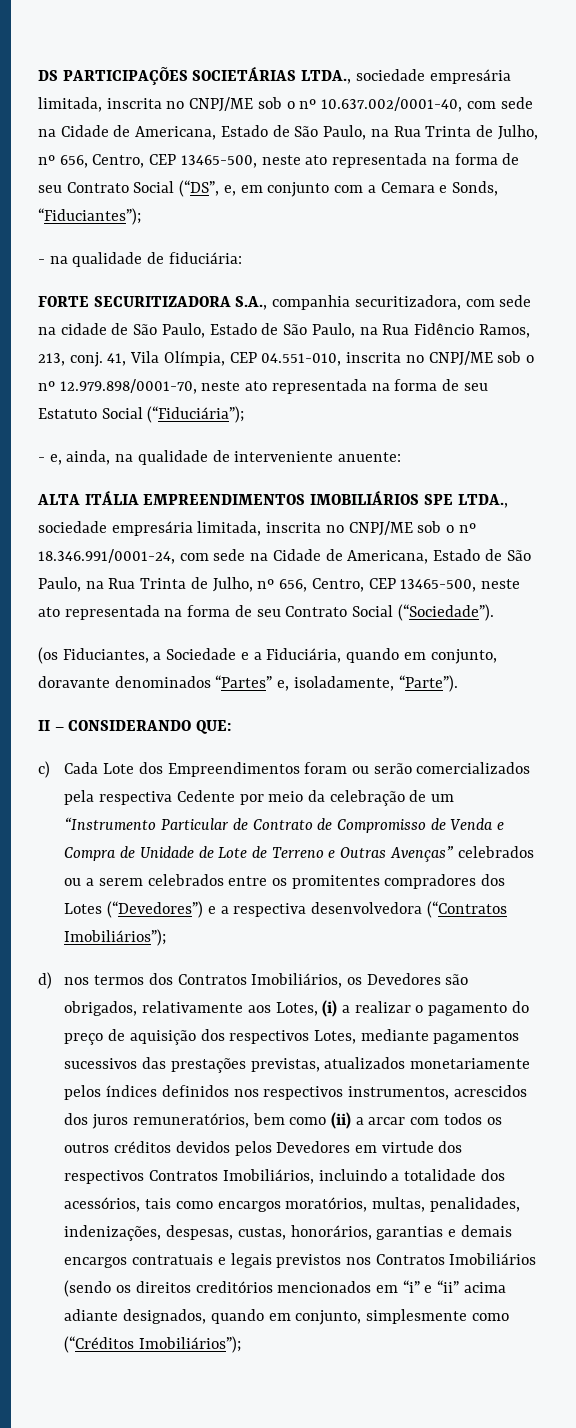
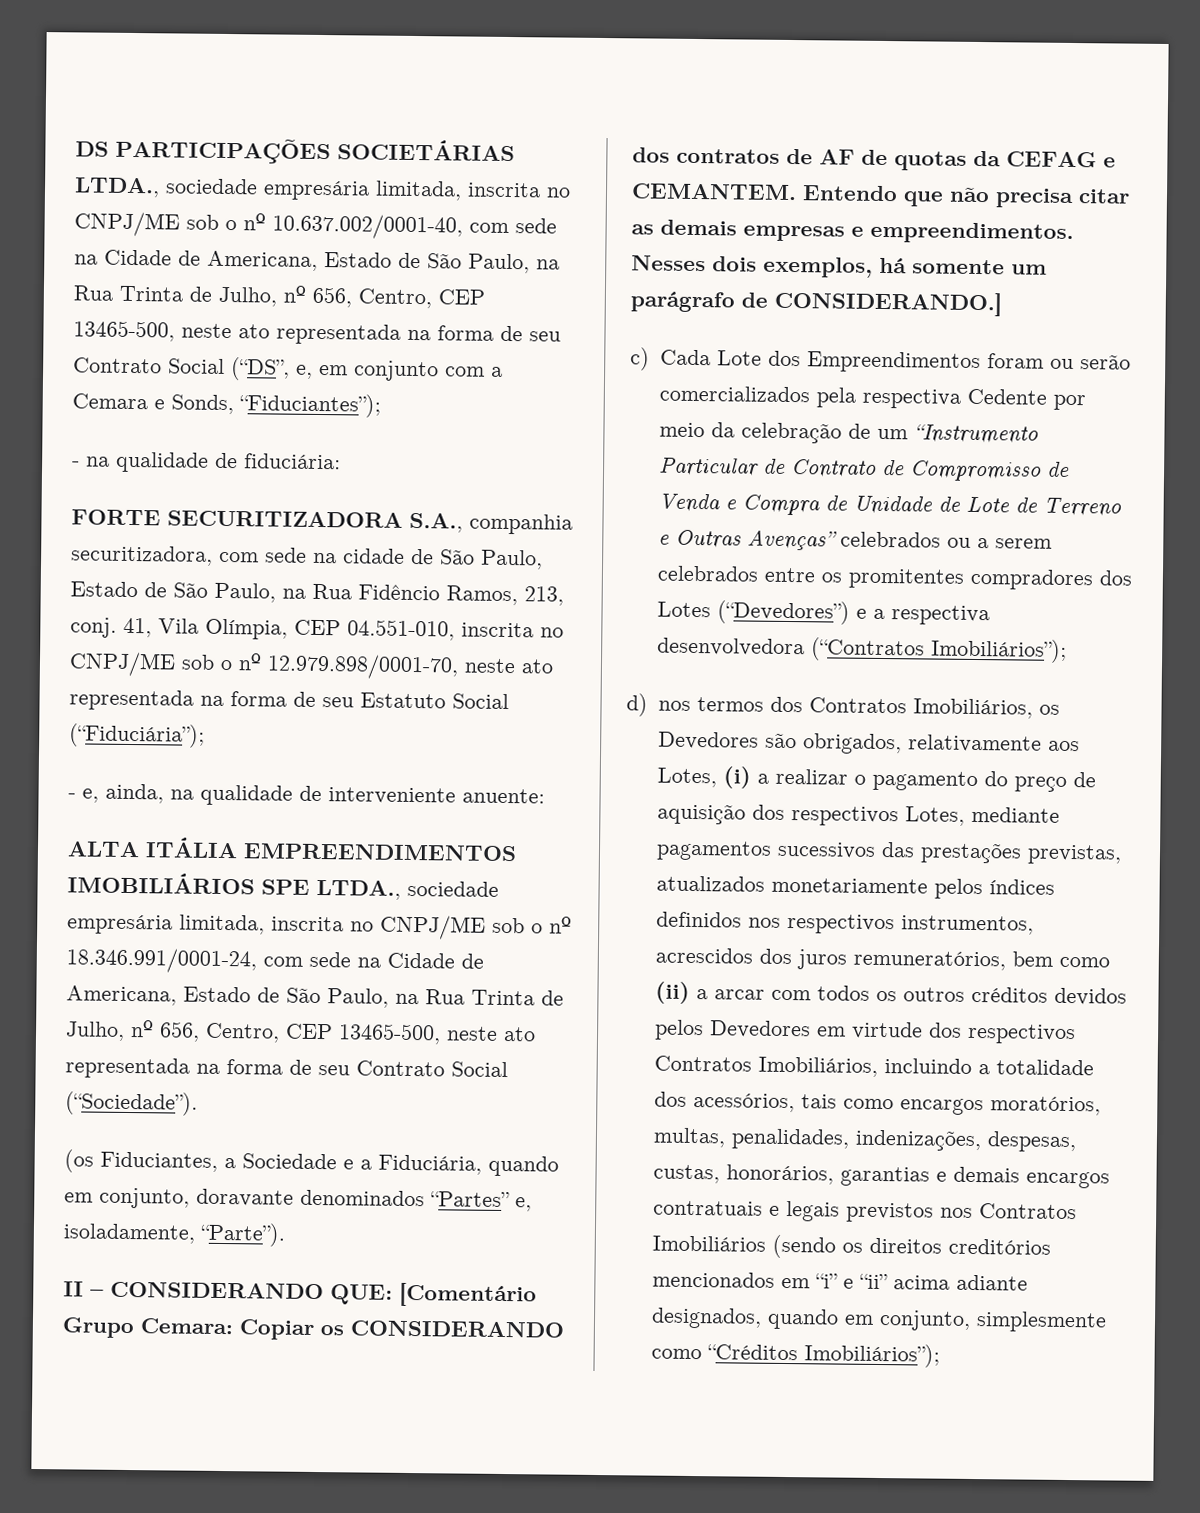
- II – CONSIDERANDO QUE:
+ II – CONSIDERANDO QUE: [Comentário Grupo Cemara: Copiar os CONSIDERANDO dos contratos de AF de quotas da CEFAG e CEMANTEM. Entendo que não precisa citar as demais empresas e empreendimentos. Nesses dois exemplos, há somente um parágrafo de CONSIDERANDO.]
- d) nos termos dos Contratos Imobiliários, os Devedores são obrigados, relativamente aos Lotes, (i) a realizar o pagamento do preço de aquisição dos respectivos Lotes, mediante pagamentos sucessivos das prestações previstas, atualizados monetariamente pelos índices definidos nos respectivos instrumentos, acrescidos dos juros remuneratórios, bem como (ii) a arcar com todos os outros créditos devidos pelos Devedores em virtude dos respectivos Contratos Imobiliários, incluindo a totalidade dos acessórios, tais como encargos moratórios, multas, penalidades, indenizações, despesas, custas, honorários, garantias e demais encargos contratuais e legais previstos nos Contratos Imobiliários (sendo os direitos creditórios mencionados em “i” e “ii” acima adiante designados, quando em conjunto, simplesmente como (“Créditos Imobiliários”);
+ d) nos termos dos Contratos Imobiliários, os Devedores são obrigados, relativamente aos Lotes, (i) a realizar o pagamento do preço de aquisição dos respectivos Lotes, mediante pagamentos sucessivos das prestações previstas, atualizados monetariamente pelos índices definidos nos respectivos instrumentos, acrescidos dos juros remuneratórios, bem como (ii) a arcar com todos os outros créditos devidos pelos Devedores em virtude dos respectivos Contratos Imobiliários, incluindo a totalidade dos acessórios, tais como encargos moratórios, multas, penalidades, indenizações, despesas, custas, honorários, garantias e demais encargos contratuais e legais previstos nos Contratos Imobiliários (sendo os direitos creditórios mencionados em “i” e “ii” acima adiante designados, quando em conjunto, simplesmente como “Créditos Imobiliários”);

